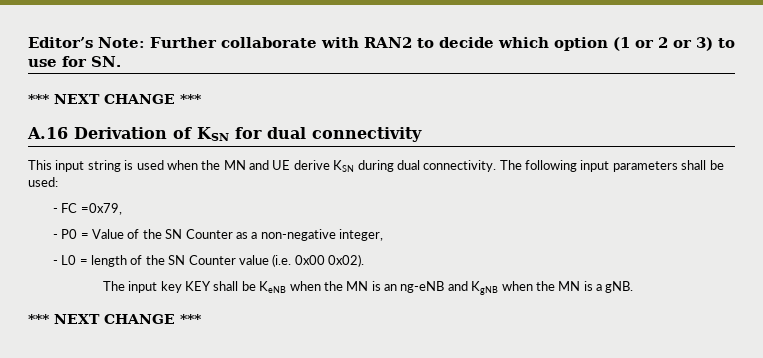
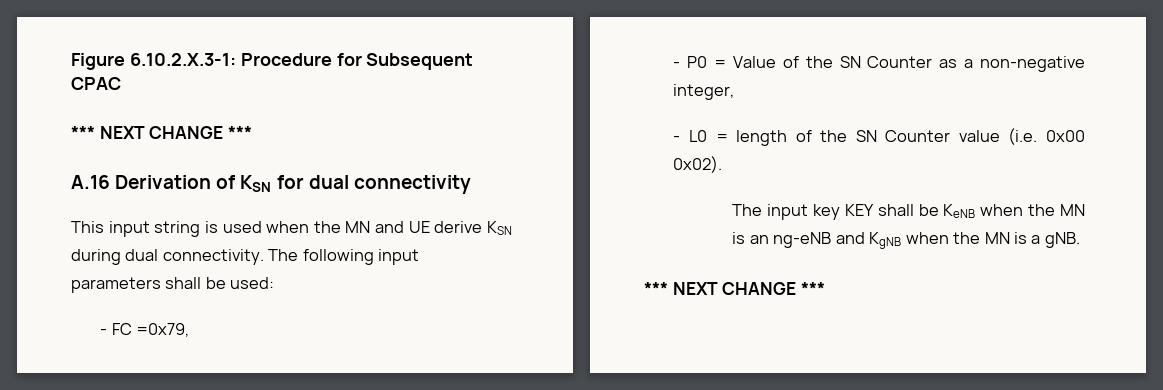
- Editor’s Note: Further collaborate with RAN2 to decide which option (1 or 2 or 3) to use for SN.
+ Figure 6.10.2.X.3-1: Procedure for Subsequent CPAC

